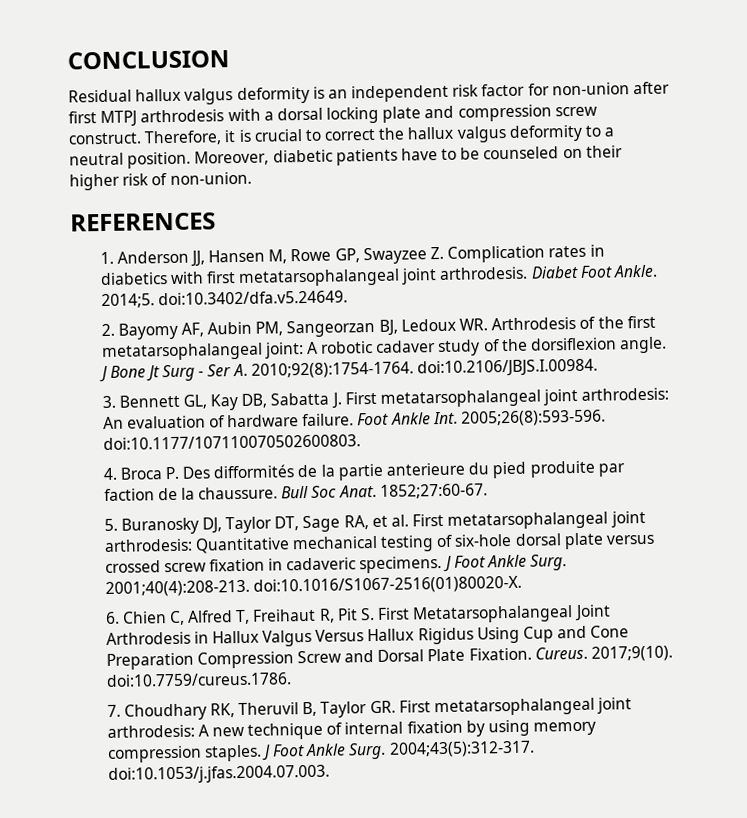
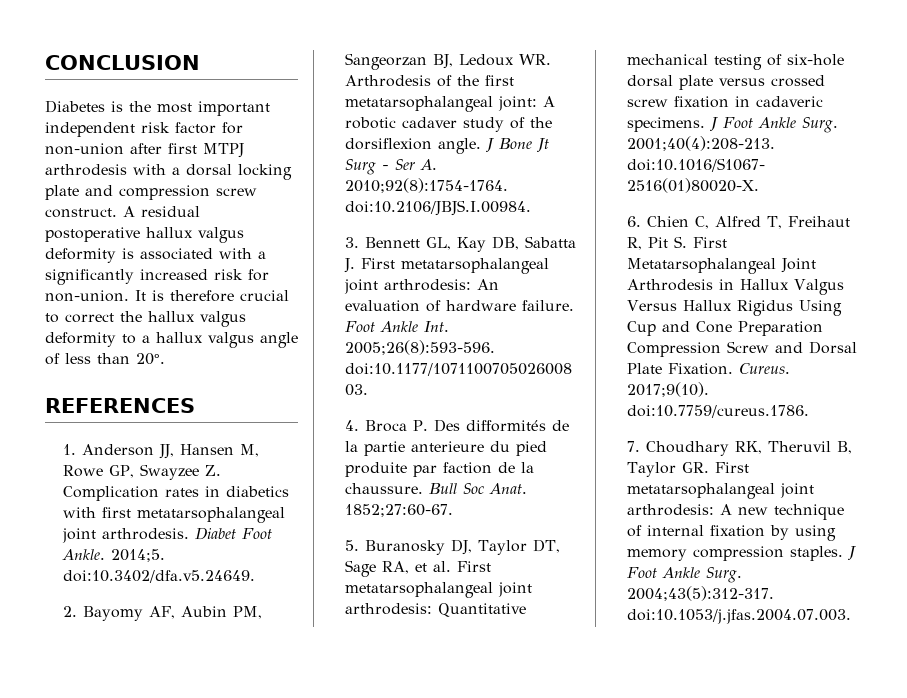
- Residual hallux valgus deformity is an independent risk factor for non-union after first MTPJ arthrodesis with a dorsal locking plate and compression screw construct.
+ Diabetes is the most important independent risk factor for non-union after first MTPJ arthrodesis with a dorsal locking plate and compression screw construct.
- Therefore, it is crucial to correct the hallux valgus deformity to a neutral position. Moreover, diabetic patients have to be counseled on their higher risk of non-union.
+ A residual postoperative hallux valgus deformity is associated with a significantly increased risk for non-union. It is therefore crucial to correct the hallux valgus deformity to a hallux valgus angle of less than 20°.

